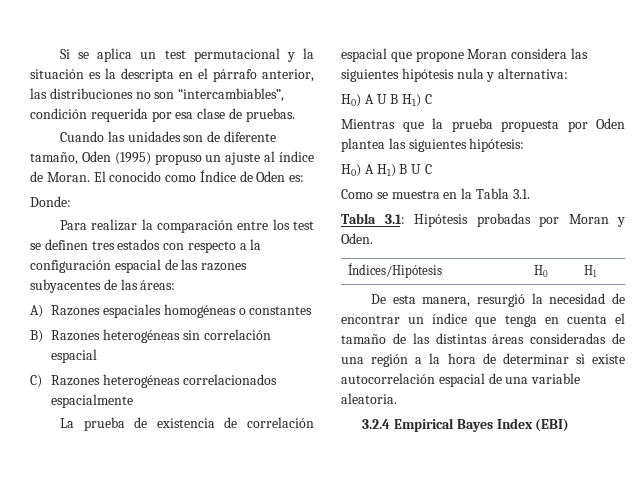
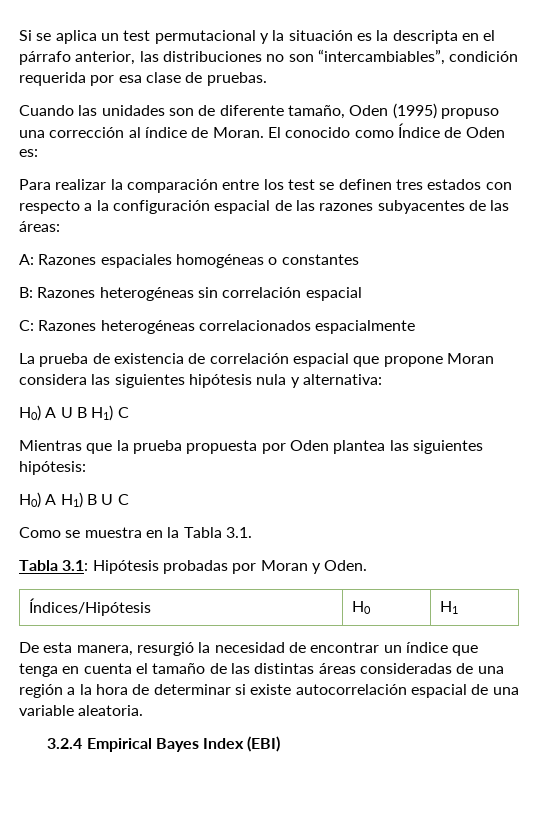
- Cuando las unidades son de diferente tamaño, Oden (1995) propuso un ajuste al índice de Moran.
+ Cuando las unidades son de diferente tamaño, Oden (1995) propuso una corrección al índice de Moran.
- Donde:
- A) Razones espaciales homogéneas o constantes
+ A: Razones espaciales homogéneas o constantes
- B) Razones heterogéneas sin correlación espacial
+ B: Razones heterogéneas sin correlación espacial
- C) Razones heterogéneas correlacionados espacialmente
+ C: Razones heterogéneas correlacionados espacialmente

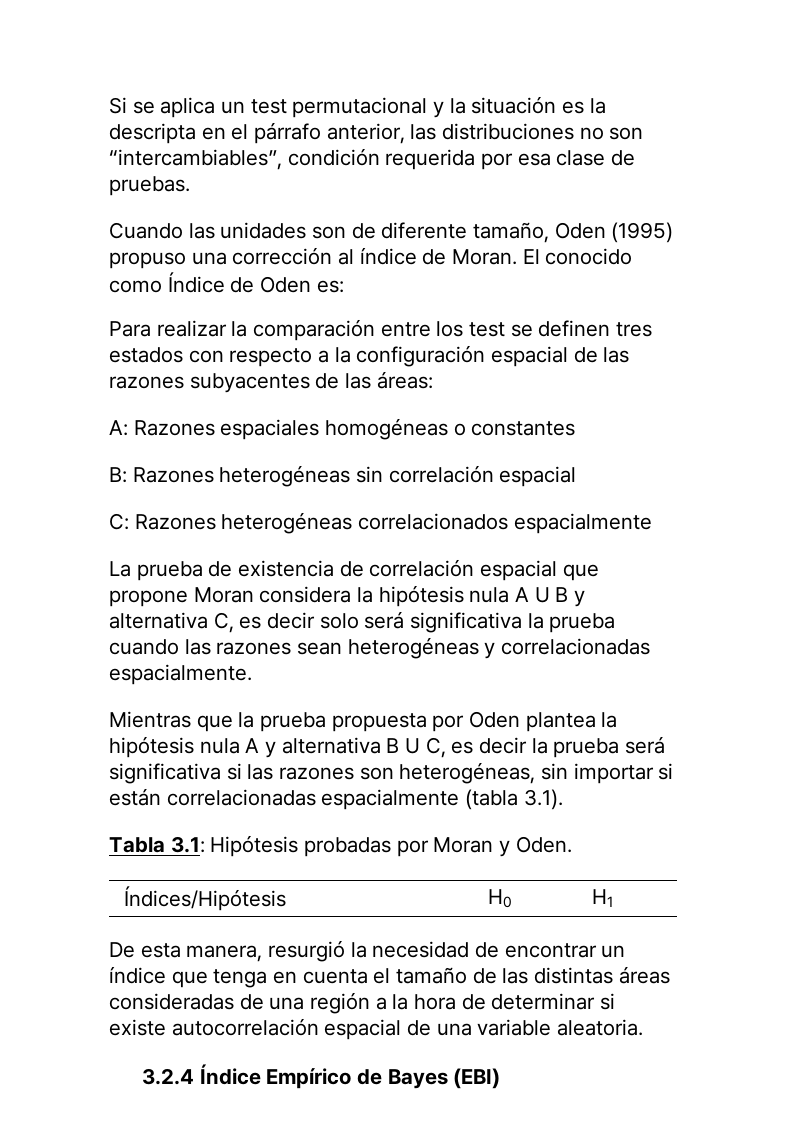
- La prueba de existencia de correlación espacial que propone Moran considera las siguientes hipótesis nula y alternativa:
- H0) A U B H1) C
+ La prueba de existencia de correlación espacial que propone Moran considera la hipótesis nula A U B y alternativa C, es decir solo será significativa la prueba cuando las razones sean heterogéneas y correlacionadas espacialmente.
- Mientras que la prueba propuesta por Oden plantea las siguientes hipótesis:
- H0) A H1) B U C
- Como se muestra en la Tabla 3.1.
+ Mientras que la prueba propuesta por Oden plantea la hipótesis nula A y alternativa B U C, es decir la prueba será significativa si las razones son heterogéneas, sin importar si están correlacionadas espacialmente (tabla 3.1).
- 3.2.4 Empirical Bayes Index (EBI)
+ 3.2.4 Índice Empírico de Bayes (EBI)

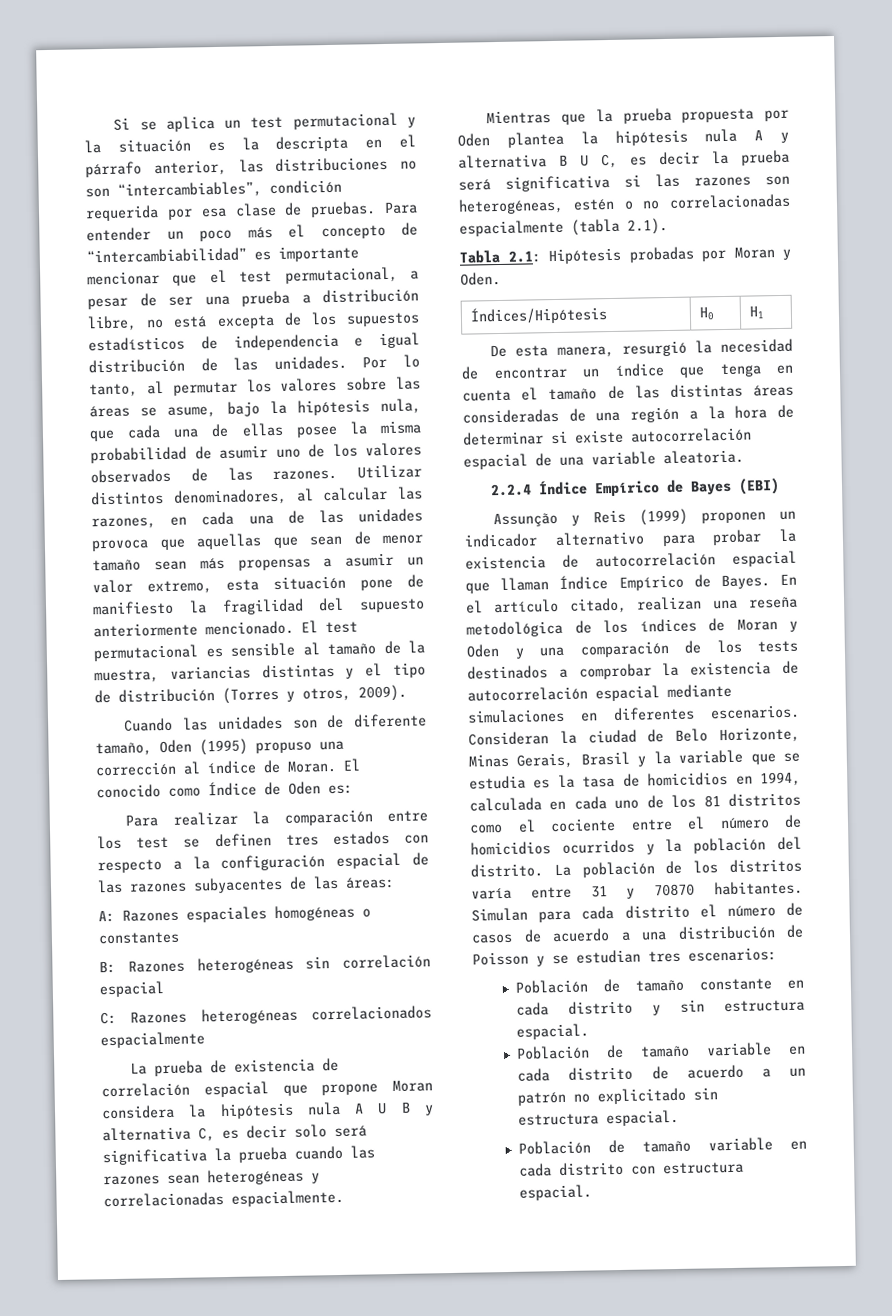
+ Para entender un poco más el concepto de “intercambiabilidad” es importante mencionar que el test permutacional, a pesar de ser una prueba a distribución libre, no está excepta de los supuestos estadísticos de independencia e igual distribución de las unidades. Por lo tanto, al permutar los valores sobre las áreas se asume, bajo la hipótesis nula, que cada una de ellas posee la misma probabilidad de asumir uno de los valores observados de las razones. Utilizar distintos denominadores, al calcular las razones, en cada una de las unidades provoca que aquellas que sean de menor tamaño sean más propensas a asumir un valor extremo, esta situación pone de manifiesto la fragilidad del supuesto anteriormente mencionado. El test permutacional es sensible al tamaño de la muestra, variancias distintas y el tipo de distribución (Torres y otros, 2009).
- Mientras que la prueba propuesta por Oden plantea la hipótesis nula A y alternativa B U C, es decir la prueba será significativa si las razones son heterogéneas, sin importar si están correlacionadas espacialmente (tabla 3.1).
+ Mientras que la prueba propuesta por Oden plantea la hipótesis nula A y alternativa B U C, es decir la prueba será significativa si las razones son heterogéneas, estén o no correlacionadas espacialmente (tabla 2.1).
- Tabla 3.1: Hipótesis probadas por Moran y Oden.
+ Tabla 2.1: Hipótesis probadas por Moran y Oden.
- 3.2.4 Índice Empírico de Bayes (EBI)
+ 2.2.4 Índice Empírico de Bayes (EBI)
+ Assunção y Reis (1999) proponen un indicador alternativo para probar la existencia de autocorrelación espacial que llaman Índice Empírico de Bayes. En el artículo citado, realizan una reseña metodológica de los índices de Moran y Oden y una comparación de los tests destinados a comprobar la existencia de autocorrelación espacial mediante simulaciones en diferentes escenarios. Consideran la ciudad de Belo Horizonte, Minas Gerais, Brasil y la variable que se estudia es la tasa de homicidios en 1994, calculada en cada uno de los 81 distritos como el cociente entre el número de homicidios ocurridos y la población del distrito. La población de los distritos varía entre 31 y 70870 habitantes. Simulan para cada distrito el número de casos de acuerdo a una distribución de Poisson y se estudian tres escenarios:
+ Población de tamaño constante en cada distrito y sin estructura espacial.
+ Población de tamaño variable en cada distrito de acuerdo a un patrón no explicitado sin estructura espacial.
+ Población de tamaño variable en cada distrito con estructura espacial.

